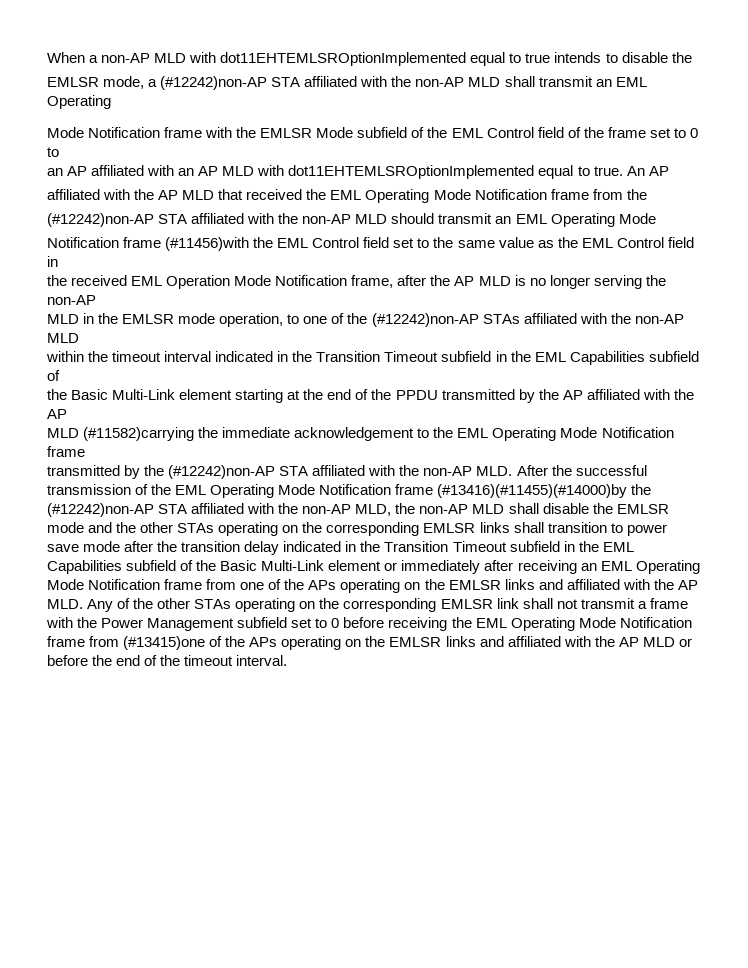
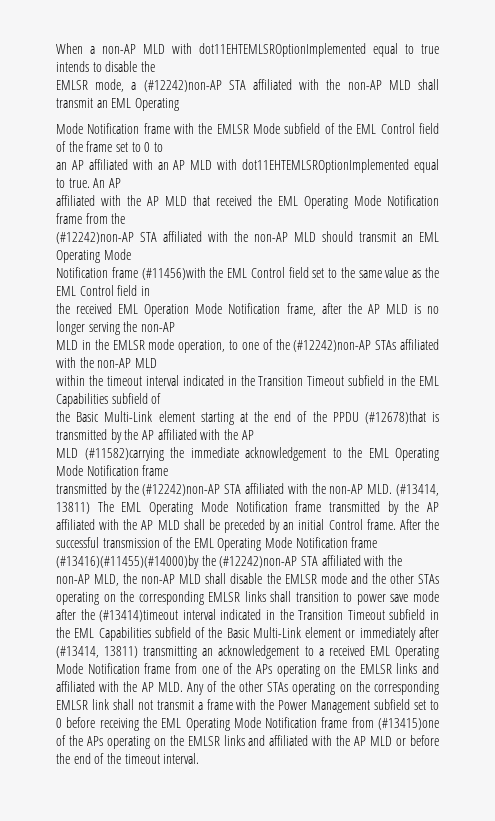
- the Basic Multi-Link element starting at the end of the PPDU transmitted by the AP affiliated with the AP
+ the Basic Multi-Link element starting at the end of the PPDU (#12678)that is transmitted by the AP affiliated with the AP
- transmitted by the (#12242)non-AP STA affiliated with the non-AP MLD. After the successful transmission of the EML Operating Mode Notification frame (#13416)(#11455)(#14000)by the (#12242)non-AP STA affiliated with the non-AP MLD, the non-AP MLD shall disable the EMLSR mode and the other STAs operating on the corresponding EMLSR links shall transition to power save mode after the transition delay indicated in the Transition Timeout subfield in the EML Capabilities subfield of the Basic Multi-Link element or immediately after receiving an EML Operating Mode Notification frame from one of the APs operating on the EMLSR links and affiliated with the AP MLD. Any of the other STAs operating on the corresponding EMLSR link shall not transmit a frame with the Power Management subfield set to 0 before receiving the EML Operating Mode Notification frame from (#13415)one of the APs operating on the EMLSR links and affiliated with the AP MLD or before the end of the timeout interval.
+ transmitted by the (#12242)non-AP STA affiliated with the non-AP MLD. (#13414, 13811) The EML Operating Mode Notification frame transmitted by the AP affiliated with the AP MLD shall be preceded by an initial Control frame. After the successful transmission of the EML Operating Mode Notification frame (#13416)(#11455)(#14000)by the (#12242)non-AP STA affiliated with the non-AP MLD, the non-AP MLD shall disable the EMLSR mode and the other STAs operating on the corresponding EMLSR links shall transition to power save mode after the (#13414)timeout interval indicated in the Transition Timeout subfield in the EML Capabilities subfield of the Basic Multi-Link element or immediately after (#13414, 13811) transmitting an acknowledgement to a received EML Operating Mode Notification frame from one of the APs operating on the EMLSR links and affiliated with the AP MLD. Any of the other STAs operating on the corresponding EMLSR link shall not transmit a frame with the Power Management subfield set to 0 before receiving the EML Operating Mode Notification frame from (#13415)one of the APs operating on the EMLSR links and affiliated with the AP MLD or before the end of the timeout interval.

